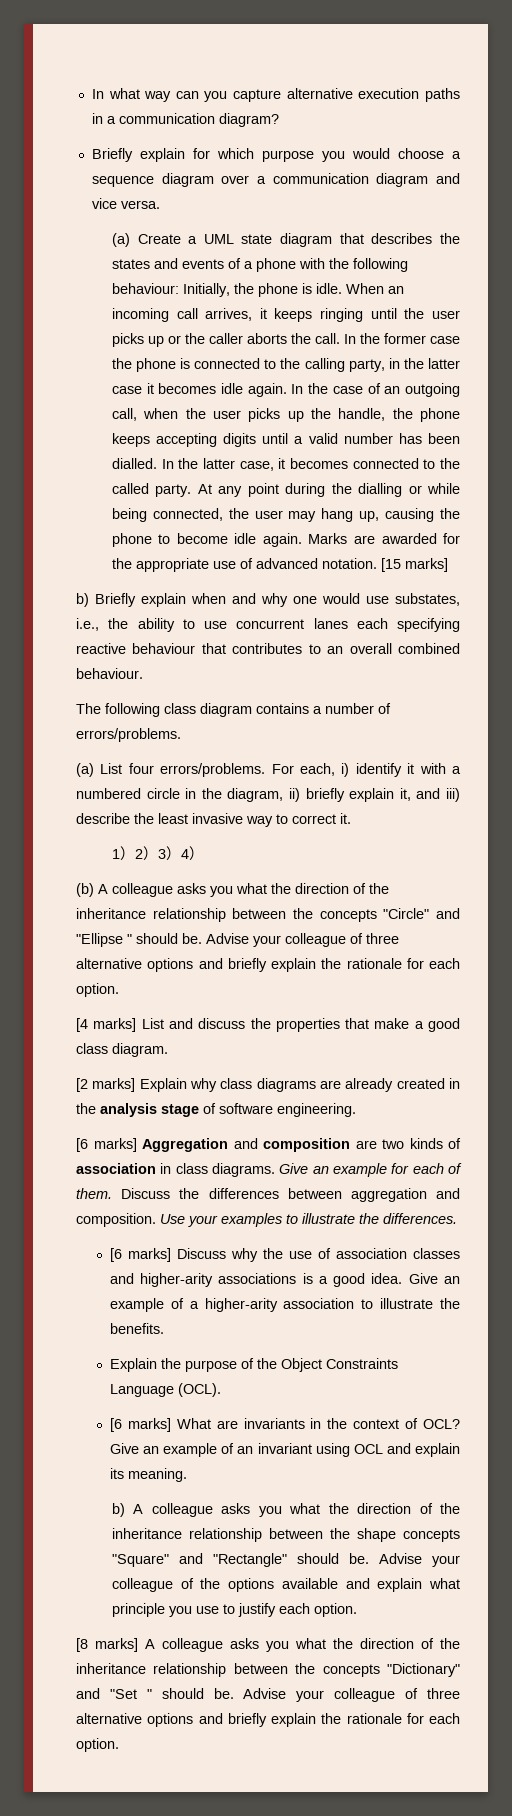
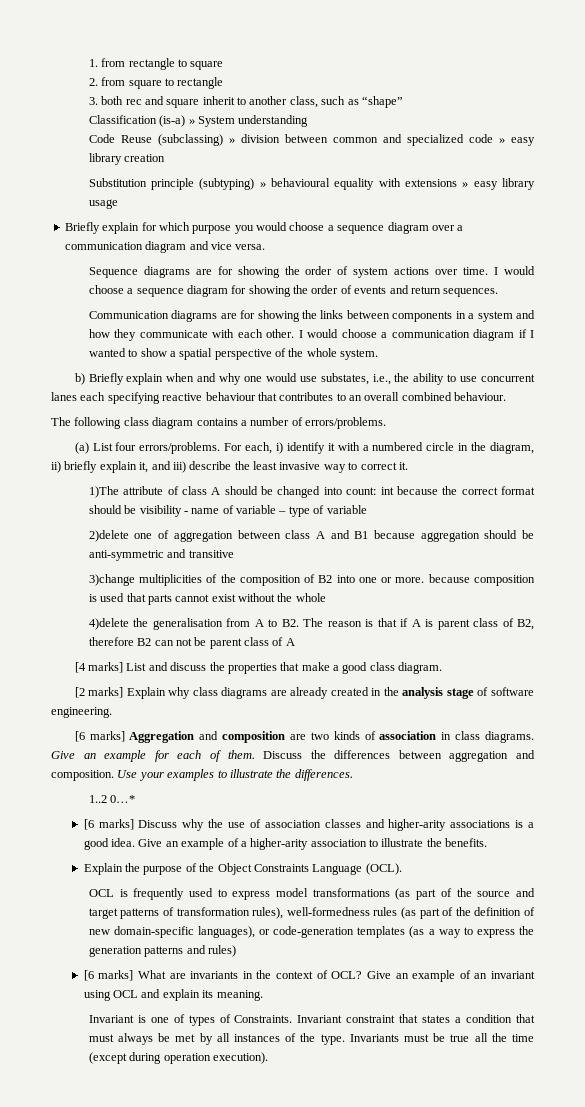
- In what way can you capture alternative execution paths in a communication diagram?
+ 1. from rectangle to square
+ 2. from square to rectangle
+ 3. both rec and square inherit to another class, such as “shape”
+ Classification (is-a) » System understanding
+ Code Reuse (subclassing) » division between common and specialized code » easy library creation
+ Substitution principle (subtyping) » behavioural equality with extensions » easy library usage
- (a) Create a UML state diagram that describes the states and events of a phone with the following behaviour: Initially, the phone is idle. When an incoming call arrives, it keeps ringing until the user picks up or the caller aborts the call. In the former case the phone is connected to the calling party, in the latter case it becomes idle again. In the case of an outgoing call, when the user picks up the handle, the phone keeps accepting digits until a valid number has been dialled. In the latter case, it becomes connected to the called party. At any point during the dialling or while being connected, the user may hang up, causing the phone to become idle again. Marks are awarded for the appropriate use of advanced notation. [15 marks]
+ Sequence diagrams are for showing the order of system actions over time. I would choose a sequence diagram for showing the order of events and return sequences.
+ Communication diagrams are for showing the links between components in a system and how they communicate with each other. I would choose a communication diagram if I wanted to show a spatial perspective of the whole system.
- 1）2）3）4）
- (b) A colleague asks you what the direction of the inheritance relationship between the concepts "Circle" and "Ellipse " should be. Advise your colleague of three alternative options and briefly explain the rationale for each option.
+ 1)The attribute of class A should be changed into count: int because the correct format should be visibility - name of variable – type of variable
+ 2)delete one of aggregation between class A and B1 because aggregation should be anti-symmetric and transitive
+ 3)change multiplicities of the composition of B2 into one or more. because composition is used that parts cannot exist without the whole
+ 4)delete the generalisation from A to B2. The reason is that if A is parent class of B2, therefore B2 can not be parent class of A
+ 1..2 0…*
+ OCL is frequently used to express model transformations (as part of the source and target patterns of transformation rules), well-formedness rules (as part of the definition of new domain-specific languages), or code-generation templates (as a way to express the generation patterns and rules)
- b) A colleague asks you what the direction of the inheritance relationship between the shape concepts "Square" and "Rectangle" should be. Advise your colleague of the options available and explain what principle you use to justify each option.
- [8 marks] A colleague asks you what the direction of the inheritance relationship between the concepts "Dictionary" and "Set " should be. Advise your colleague of three alternative options and briefly explain the rationale for each option.
+ Invariant is one of types of Constraints. Invariant constraint that states a condition that must always be met by all instances of the type. Invariants must be true all the time (except during operation execution).

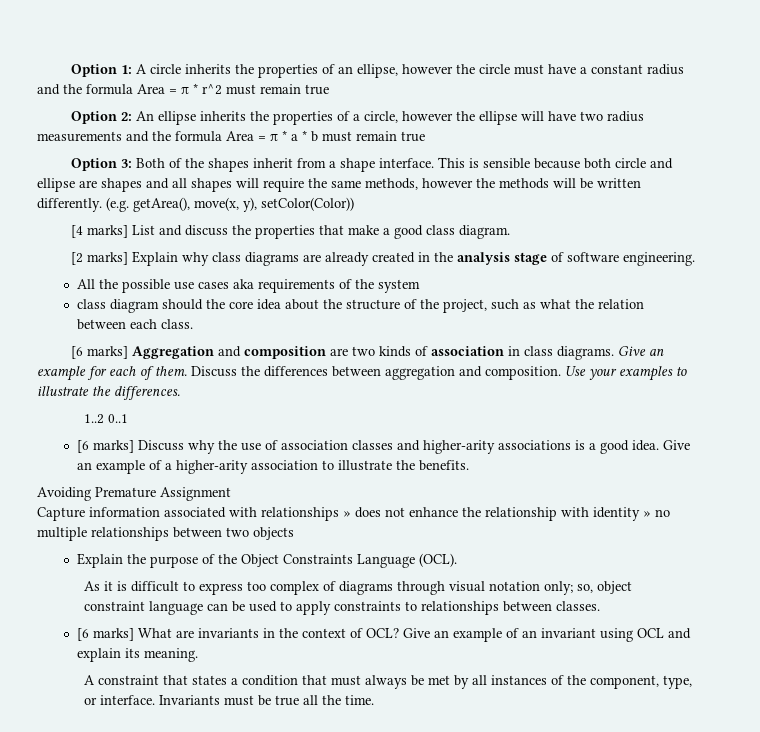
- 1. from rectangle to square
- 2. from square to rectangle
- 3. both rec and square inherit to another class, such as “shape”
- Classification (is-a) » System understanding
- Code Reuse (subclassing) » division between common and specialized code » easy library creation
- Substitution principle (subtyping) » behavioural equality with extensions » easy library usage
- Briefly explain for which purpose you would choose a sequence diagram over a communication diagram and vice versa.
- Sequence diagrams are for showing the order of system actions over time. I would choose a sequence diagram for showing the order of events and return sequences.
- Communication diagrams are for showing the links between components in a system and how they communicate with each other. I would choose a communication diagram if I wanted to show a spatial perspective of the whole system.
- b) Briefly explain when and why one would use substates, i.e., the ability to use concurrent lanes each specifying reactive behaviour that contributes to an overall combined behaviour.
- The following class diagram contains a number of errors/problems.
- (a) List four errors/problems. For each, i) identify it with a numbered circle in the diagram, ii) briefly explain it, and iii) describe the least invasive way to correct it.
- 1)The attribute of class A should be changed into count: int because the correct format should be visibility - name of variable – type of variable
- 2)delete one of aggregation between class A and B1 because aggregation should be anti-symmetric and transitive
- 3)change multiplicities of the composition of B2 into one or more. because composition is used that parts cannot exist without the whole
- 4)delete the generalisation from A to B2. The reason is that if A is parent class of B2, therefore B2 can not be parent class of A
+ Option 1: A circle inherits the properties of an ellipse, however the circle must have a constant radius and the formula Area = π * r^2 must remain true
+ Option 2: An ellipse inherits the properties of a circle, however the ellipse will have two radius measurements and the formula Area = π * a * b must remain true
+ Option 3: Both of the shapes inherit from a shape interface. This is sensible because both circle and ellipse are shapes and all shapes will require the same methods, however the methods will be written differently. (e.g. getArea(), move(x, y), setColor(Color))
+ All the possible use cases aka requirements of the system
+ class diagram should the core idea about the structure of the project, such as what the relation between each class.
- 1..2 0…*
+ 1..2 0..1
+ Avoiding Premature Assignment
+ Capture information associated with relationships » does not enhance the relationship with identity » no multiple relationships between two objects
- OCL is frequently used to express model transformations (as part of the source and target patterns of transformation rules), well-formedness rules (as part of the definition of new domain-specific languages), or code-generation templates (as a way to express the generation patterns and rules)
+ As it is difficult to express too complex of diagrams through visual notation only; so, object constraint language can be used to apply constraints to relationships between classes.
- Invariant is one of types of Constraints. Invariant constraint that states a condition that must always be met by all instances of the type.
+ A constraint that states a condition that must always be met by all instances of the component, type, or interface.
- Invariants must be true all the time (except during operation execution).
+ Invariants must be true all the time.

